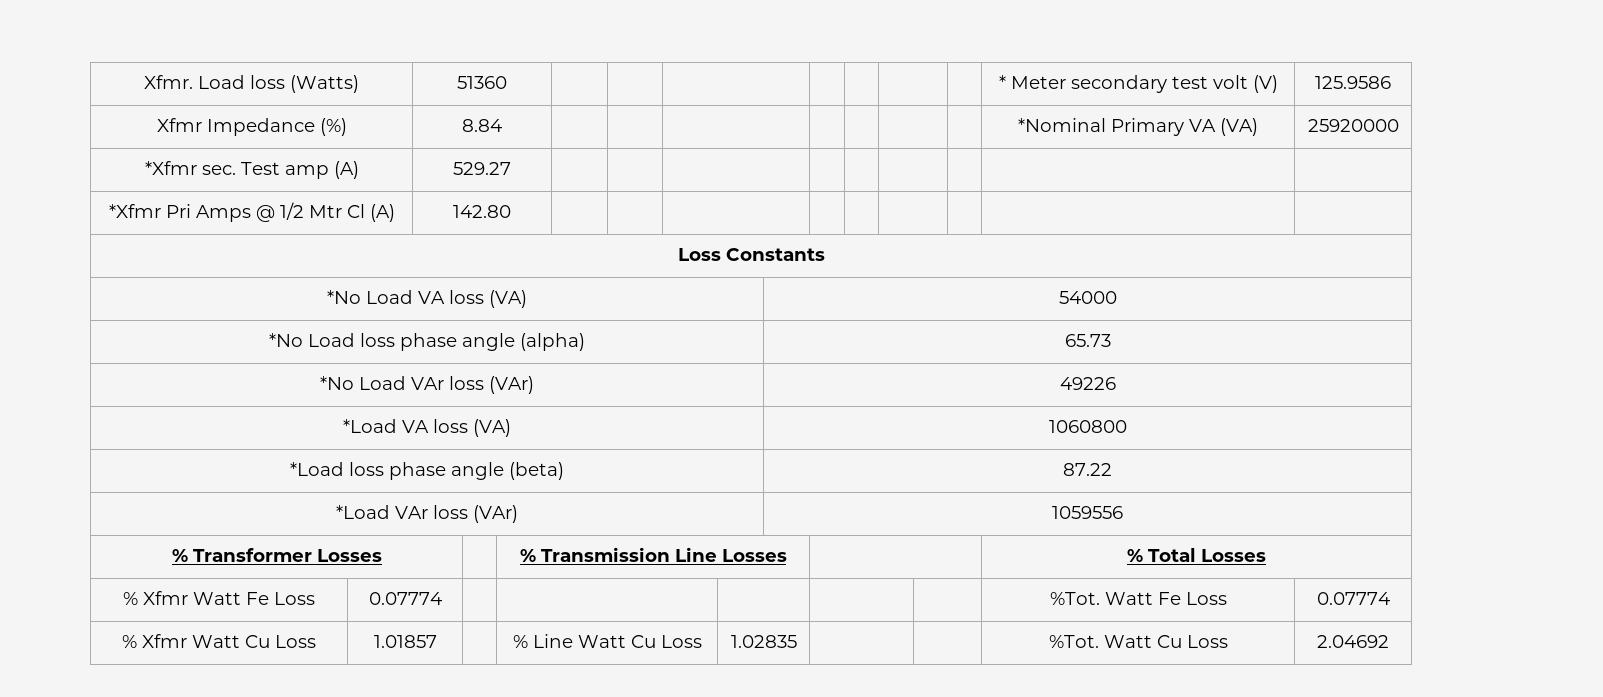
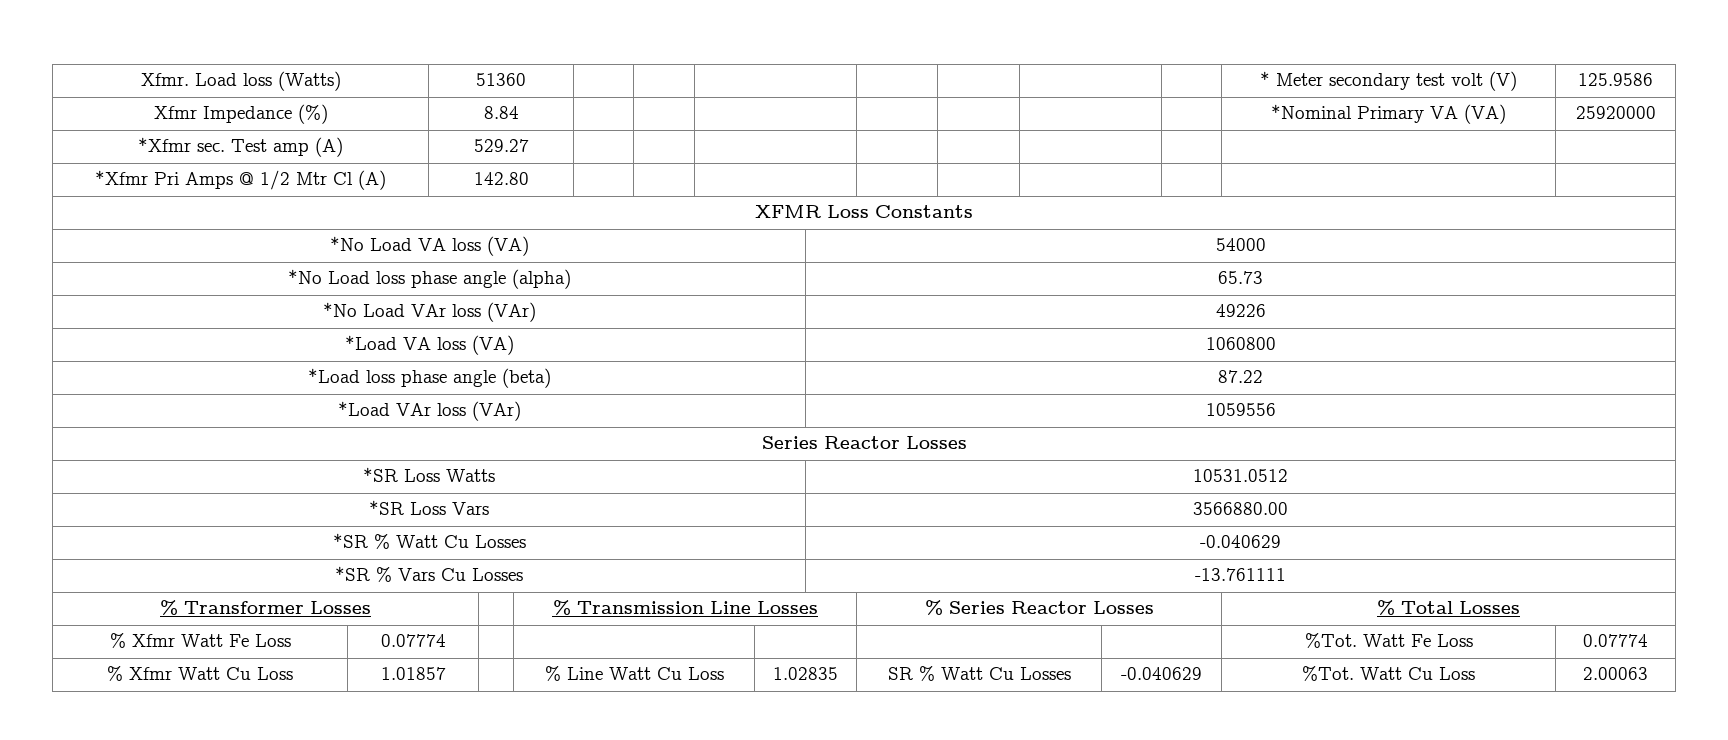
- Loss Constants
+ XFMR Loss Constants
  *Load VAr loss (VAr) | 1059556
+ Series Reactor Losses
+ *SR Loss Watts | 10531.0512
+ *SR Loss Vars | 3566880.00
+ *SR % Watt Cu Losses | -0.040629
+ *SR % Vars Cu Losses | -13.761111
- % Transformer Losses | | % Transmission Line Losses | | % Total Losses
+ % Transformer Losses | | % Transmission Line Losses | % Series Reactor Losses | % Total Losses
- % Xfmr Watt Cu Loss | 1.01857 | | % Line Watt Cu Loss | 1.02835 | | | %Tot. Watt Cu Loss | 2.04692
+ % Xfmr Watt Cu Loss | 1.01857 | | % Line Watt Cu Loss | 1.02835 | SR % Watt Cu Losses | -0.040629 | %Tot. Watt Cu Loss | 2.00063

